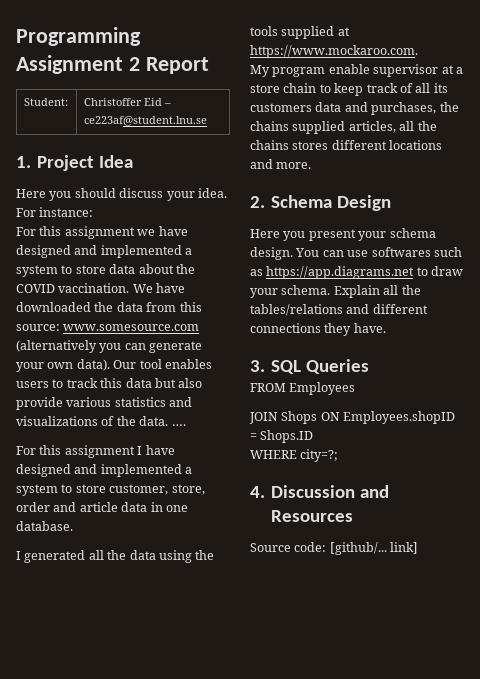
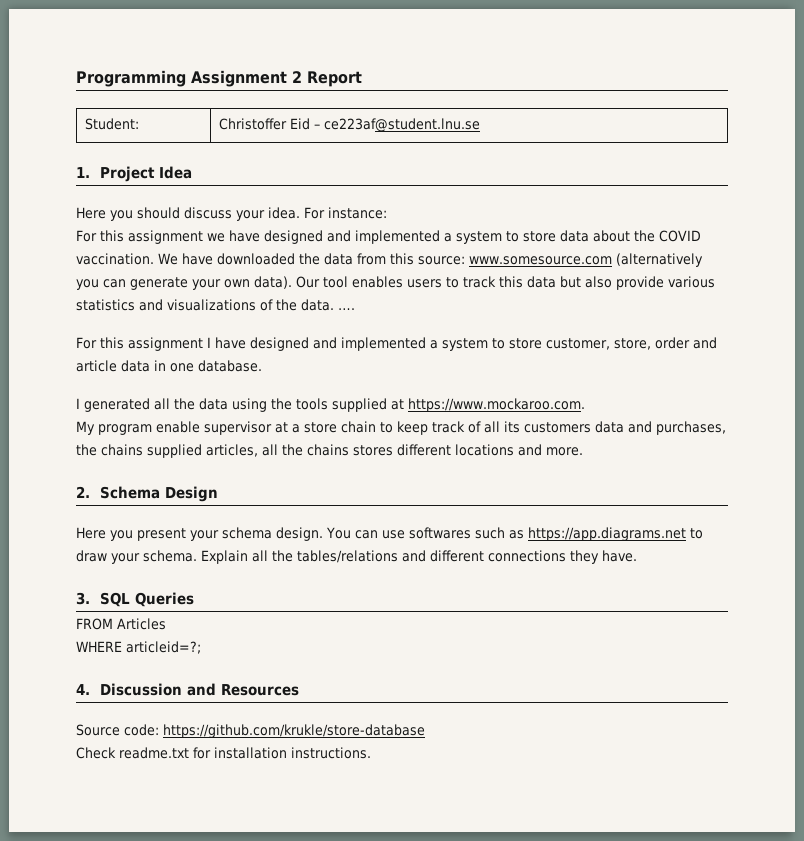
- FROM Employees
- JOIN Shops ON Employees.shopID = Shops.ID
+ FROM Articles
- WHERE city=?;
+ WHERE articleid=?;
- Source code: [github/... link]
+ Source code: https://github.com/krukle/store-database
+ Check readme.txt for installation instructions.

